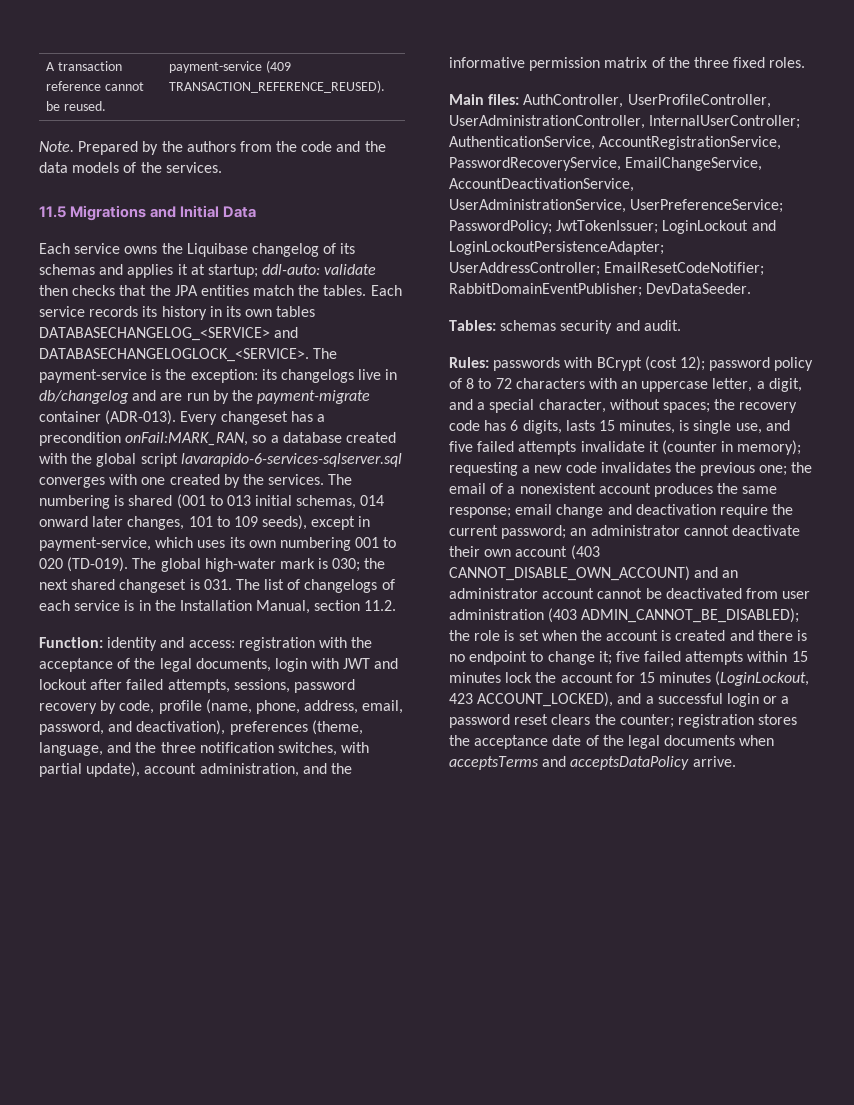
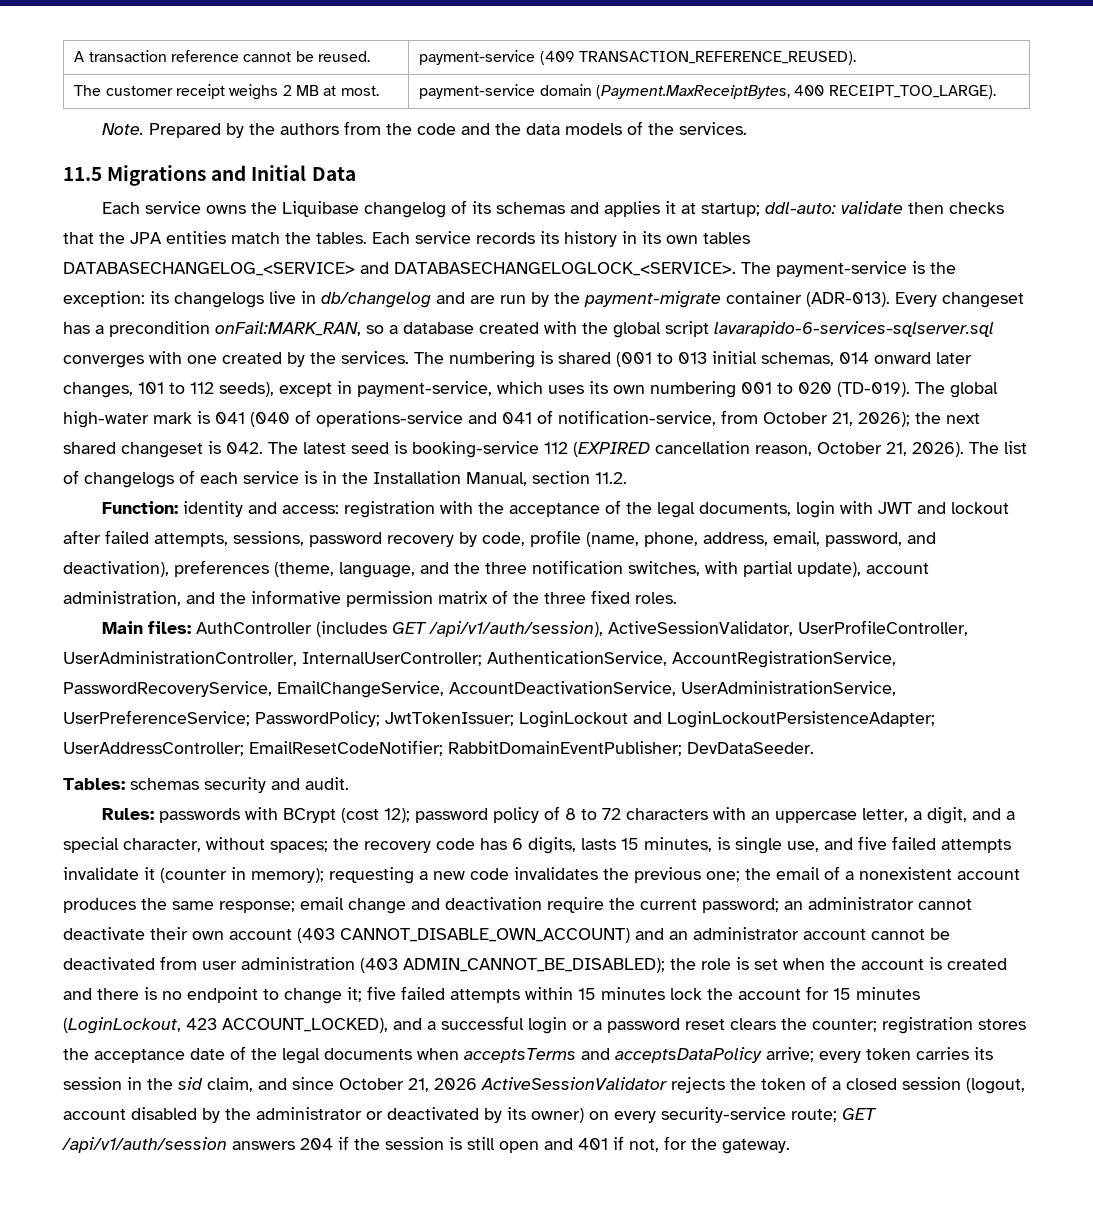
+ The customer receipt weighs 2 MB at most. | payment-service domain (Payment.MaxReceiptBytes, 400 RECEIPT_TOO_LARGE).
- The numbering is shared (001 to 013 initial schemas, 014 onward later changes, 101 to 109 seeds), except in payment-service, which uses its own numbering 001 to 020 (TD-019).
+ The numbering is shared (001 to 013 initial schemas, 014 onward later changes, 101 to 112 seeds), except in payment-service, which uses its own numbering 001 to 020 (TD-019).
- The global high-water mark is 030; the next shared changeset is 031. The list of changelogs of each service is in the Installation Manual, section 11.2.
+ The global high-water mark is 041 (040 of operations-service and 041 of notification-service, from October 21, 2026); the next shared changeset is 042. The latest seed is booking-service 112 (EXPIRED cancellation reason, October 21, 2026). The list of changelogs of each service is in the Installation Manual, section 11.2.
- Main files: AuthController, UserProfileController, UserAdministrationController, InternalUserController; AuthenticationService, AccountRegistrationService, PasswordRecoveryService, EmailChangeService, AccountDeactivationService, UserAdministrationService, UserPreferenceService; PasswordPolicy; JwtTokenIssuer; LoginLockout and LoginLockoutPersistenceAdapter; UserAddressController; EmailResetCodeNotifier; RabbitDomainEventPublisher; DevDataSeeder.
+ Main files: AuthController (includes GET /api/v1/auth/session), ActiveSessionValidator, UserProfileController, UserAdministrationController, InternalUserController; AuthenticationService, AccountRegistrationService, PasswordRecoveryService, EmailChangeService, AccountDeactivationService, UserAdministrationService, UserPreferenceService; PasswordPolicy; JwtTokenIssuer; LoginLockout and LoginLockoutPersistenceAdapter; UserAddressController; EmailResetCodeNotifier; RabbitDomainEventPublisher; DevDataSeeder.
- registration stores the acceptance date of the legal documents when acceptsTerms and acceptsDataPolicy arrive.
+ registration stores the acceptance date of the legal documents when acceptsTerms and acceptsDataPolicy arrive; every token carries its session in the sid claim, and since October 21, 2026 ActiveSessionValidator rejects the token of a closed session (logout, account disabled by the administrator or deactivated by its owner) on every security-service route; GET /api/v1/auth/session answers 204 if the session is still open and 401 if not, for the gateway.

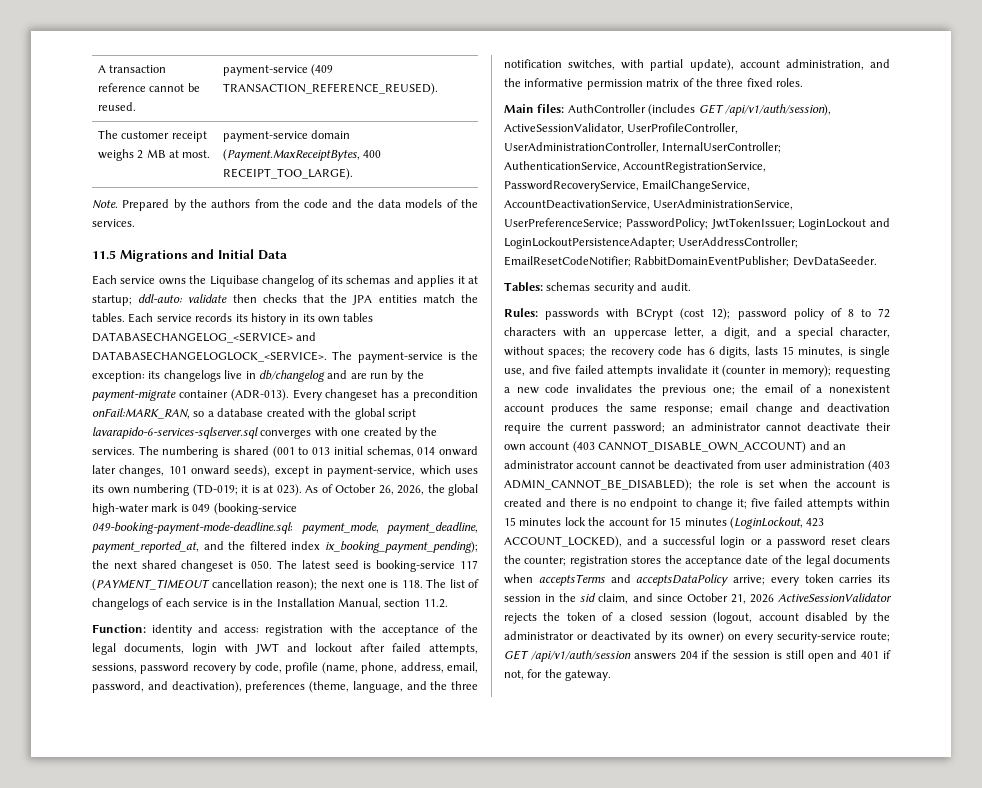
- The numbering is shared (001 to 013 initial schemas, 014 onward later changes, 101 to 112 seeds), except in payment-service, which uses its own numbering 001 to 020 (TD-019). The global high-water mark is 041 (040 of operations-service and 041 of notification-service, from October 21, 2026); the next shared changeset is 042. The latest seed is booking-service 112 (EXPIRED cancellation reason, October 21, 2026). The list of changelogs of each service is in the Installation Manual, section 11.2.
+ The numbering is shared (001 to 013 initial schemas, 014 onward later changes, 101 onward seeds), except in payment-service, which uses its own numbering (TD-019; it is at 023). As of October 26, 2026, the global high-water mark is 049 (booking-service 049-booking-payment-mode-deadline.sql: payment_mode, payment_deadline, payment_reported_at, and the filtered index ix_booking_payment_pending); the next shared changeset is 050. The latest seed is booking-service 117 (PAYMENT_TIMEOUT cancellation reason); the next one is 118. The list of changelogs of each service is in the Installation Manual, section 11.2.

